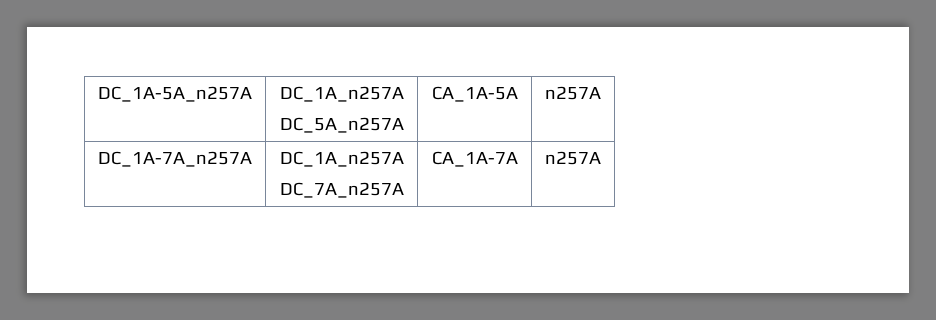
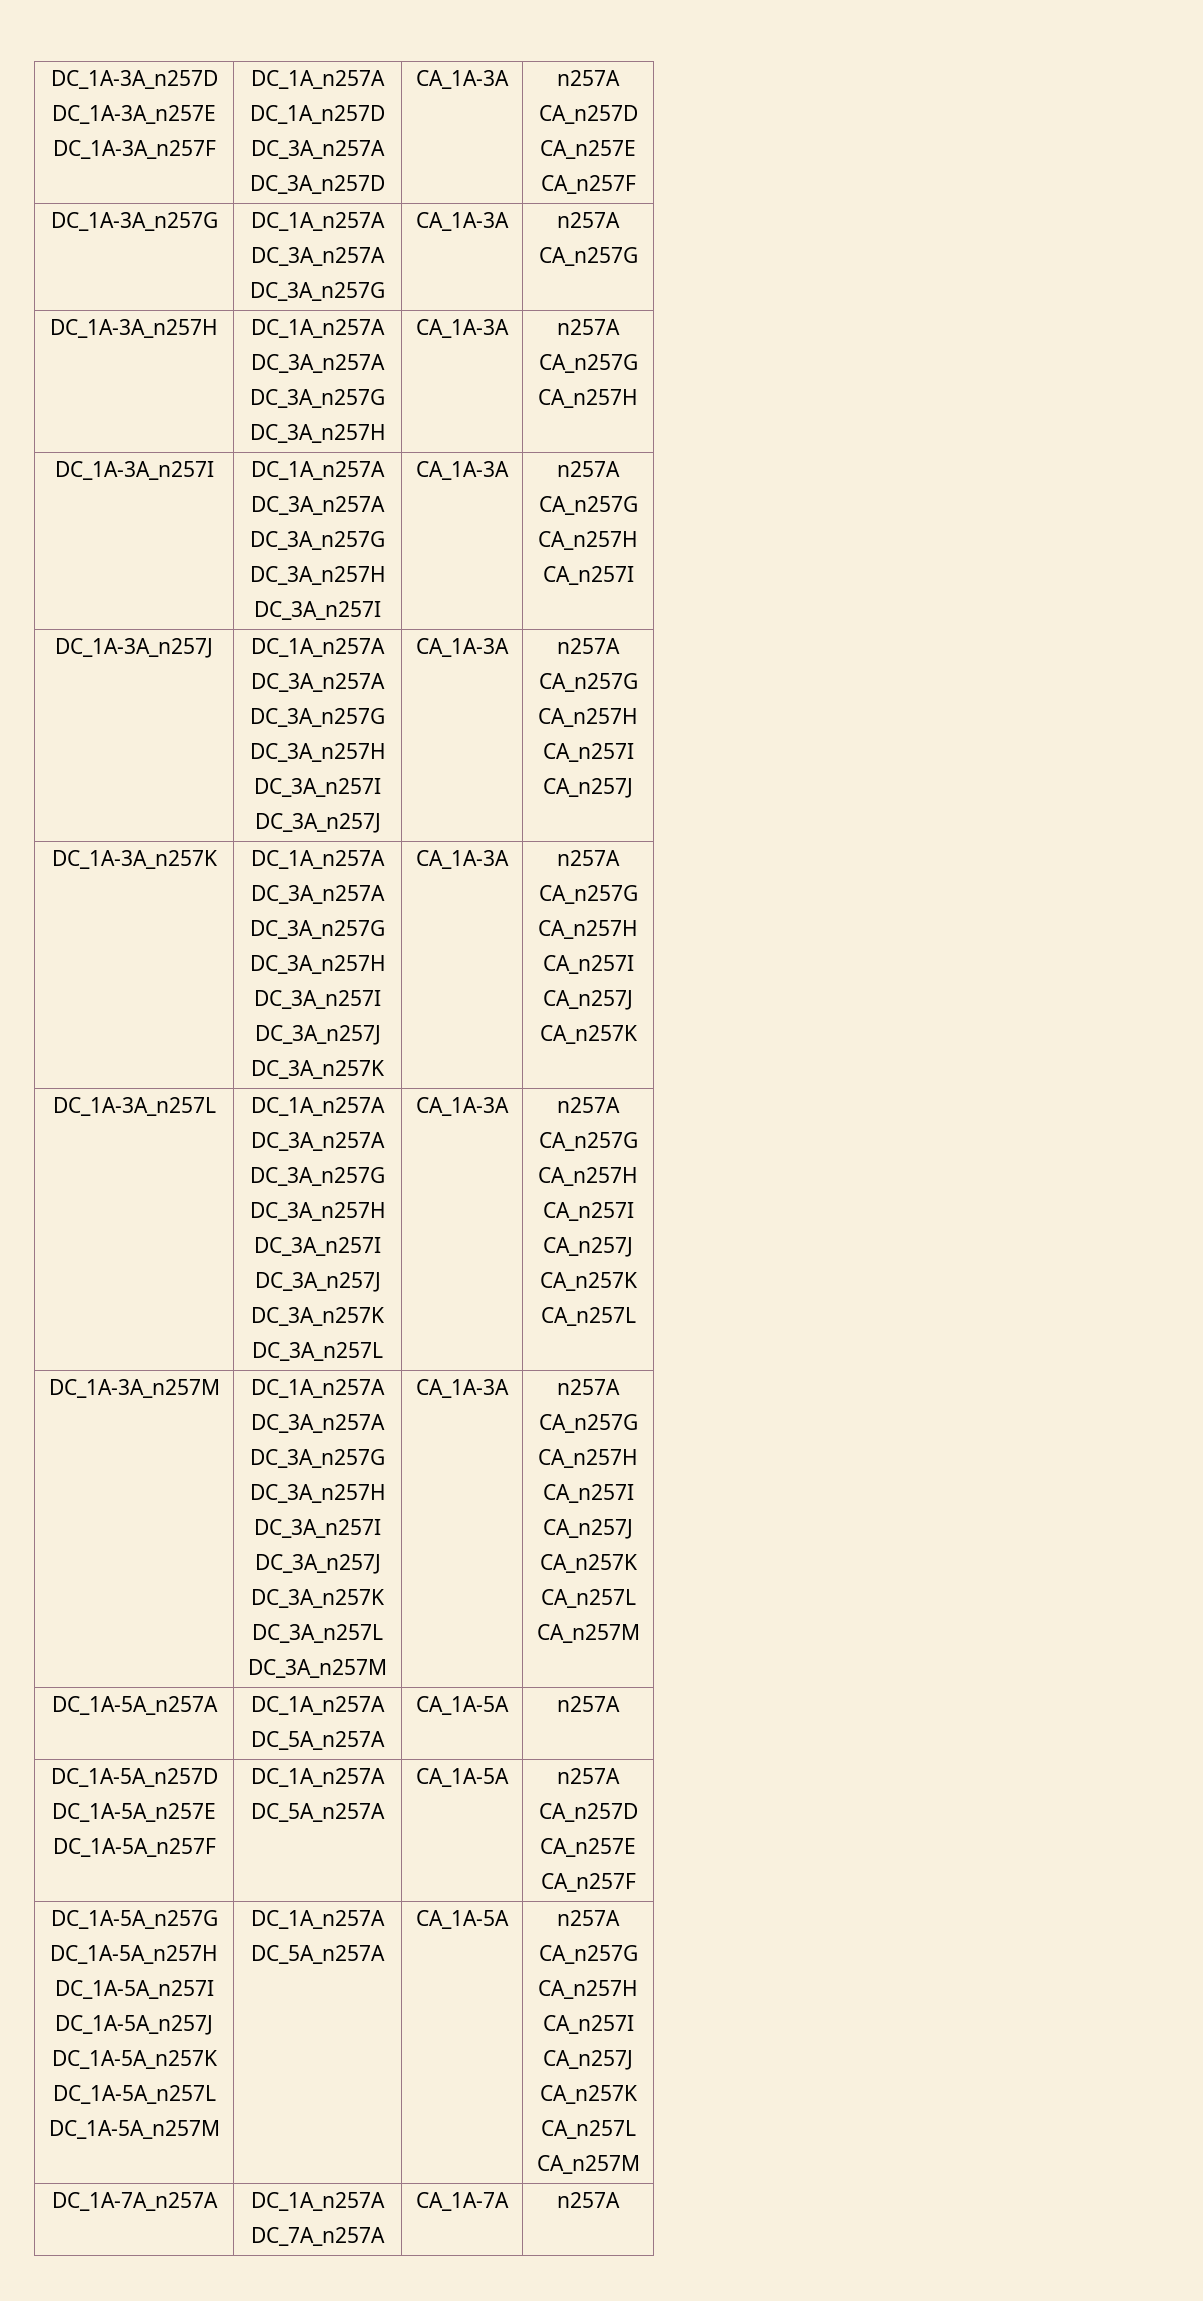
+ DC_1A-3A_n257D
+ DC_1A-3A_n257E
+ DC_1A-3A_n257F | DC_1A_n257A
+ DC_1A_n257D
+ DC_3A_n257A
+ DC_3A_n257D | CA_1A-3A | n257A
+ CA_n257D
+ CA_n257E
+ CA_n257F
+ DC_1A-3A_n257G | DC_1A_n257A
+ DC_3A_n257A
+ DC_3A_n257G | CA_1A-3A | n257A
+ CA_n257G
+ DC_1A-3A_n257H | DC_1A_n257A
+ DC_3A_n257A
+ DC_3A_n257G
+ DC_3A_n257H | CA_1A-3A | n257A
+ CA_n257G
+ CA_n257H
+ DC_1A-3A_n257I | DC_1A_n257A
+ DC_3A_n257A
+ DC_3A_n257G
+ DC_3A_n257H
+ DC_3A_n257I | CA_1A-3A | n257A
+ CA_n257G
+ CA_n257H
+ CA_n257I
+ DC_1A-3A_n257J | DC_1A_n257A
+ DC_3A_n257A
+ DC_3A_n257G
+ DC_3A_n257H
+ DC_3A_n257I
+ DC_3A_n257J | CA_1A-3A | n257A
+ CA_n257G
+ CA_n257H
+ CA_n257I
+ CA_n257J
+ DC_1A-3A_n257K | DC_1A_n257A
+ DC_3A_n257A
+ DC_3A_n257G
+ DC_3A_n257H
+ DC_3A_n257I
+ DC_3A_n257J
+ DC_3A_n257K | CA_1A-3A | n257A
+ CA_n257G
+ CA_n257H
+ CA_n257I
+ CA_n257J
+ CA_n257K
+ DC_1A-3A_n257L | DC_1A_n257A
+ DC_3A_n257A
+ DC_3A_n257G
+ DC_3A_n257H
+ DC_3A_n257I
+ DC_3A_n257J
+ DC_3A_n257K
+ DC_3A_n257L | CA_1A-3A | n257A
+ CA_n257G
+ CA_n257H
+ CA_n257I
+ CA_n257J
+ CA_n257K
+ CA_n257L
+ DC_1A-3A_n257M | DC_1A_n257A
+ DC_3A_n257A
+ DC_3A_n257G
+ DC_3A_n257H
+ DC_3A_n257I
+ DC_3A_n257J
+ DC_3A_n257K
+ DC_3A_n257L
+ DC_3A_n257M | CA_1A-3A | n257A
+ CA_n257G
+ CA_n257H
+ CA_n257I
+ CA_n257J
+ CA_n257K
+ CA_n257L
+ CA_n257M
+ DC_1A-5A_n257D
+ DC_1A-5A_n257E
+ DC_1A-5A_n257F | DC_1A_n257A
+ DC_5A_n257A | CA_1A-5A | n257A
+ CA_n257D
+ CA_n257E
+ CA_n257F
+ DC_1A-5A_n257G
+ DC_1A-5A_n257H
+ DC_1A-5A_n257I
+ DC_1A-5A_n257J
+ DC_1A-5A_n257K
+ DC_1A-5A_n257L
+ DC_1A-5A_n257M | DC_1A_n257A
+ DC_5A_n257A | CA_1A-5A | n257A
+ CA_n257G
+ CA_n257H
+ CA_n257I
+ CA_n257J
+ CA_n257K
+ CA_n257L
+ CA_n257M

